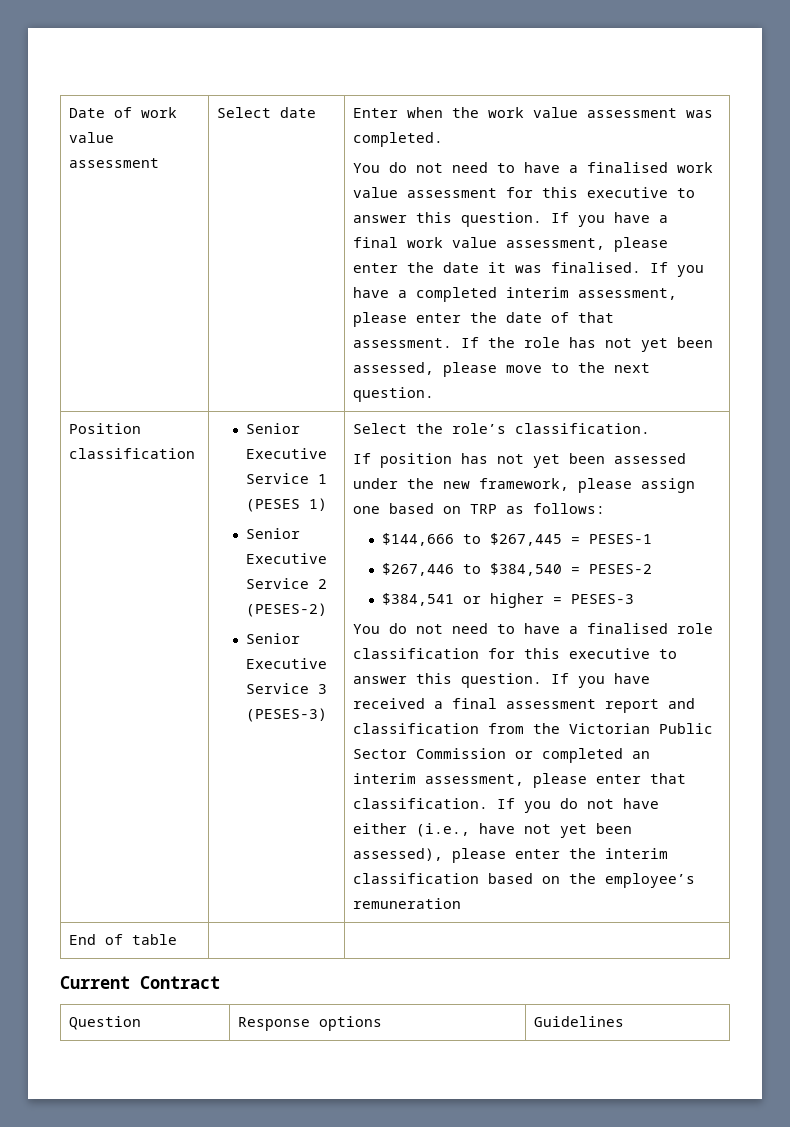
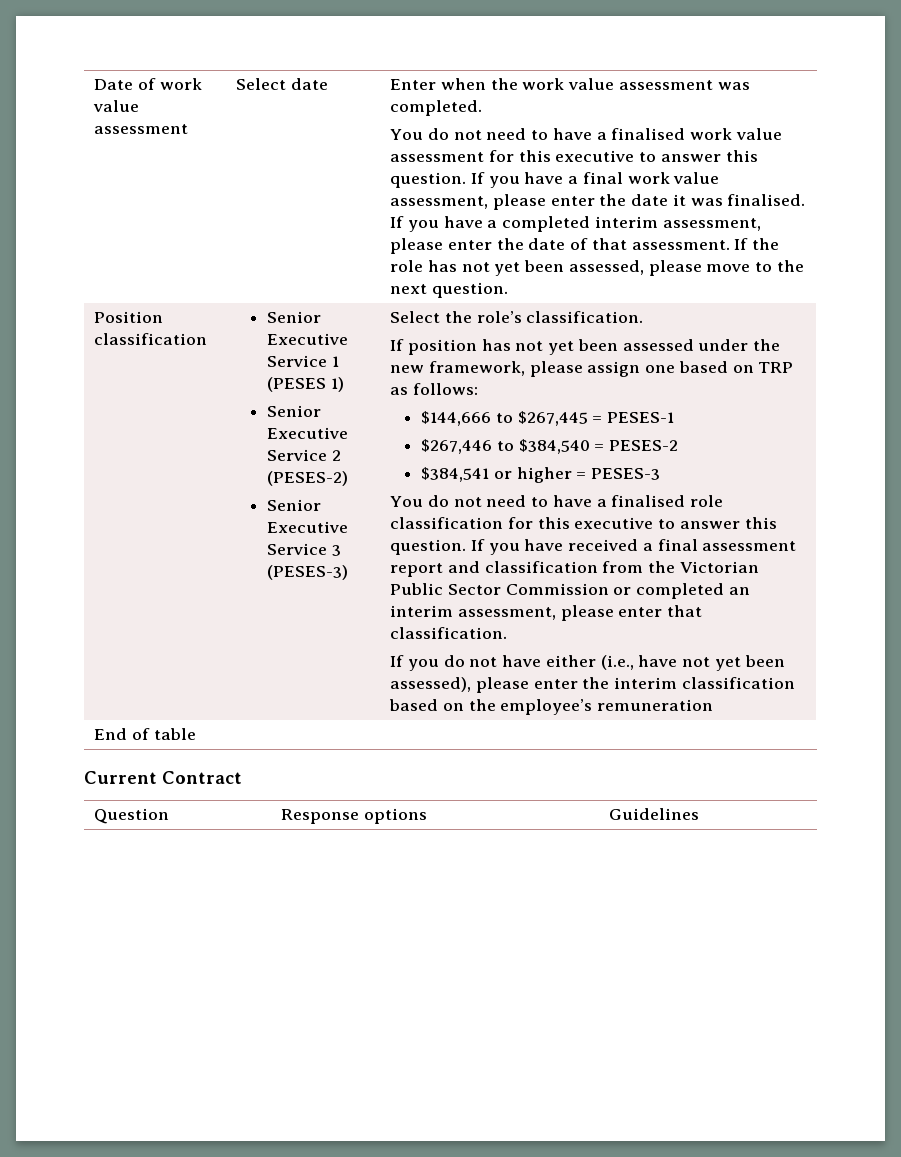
- If you have received a final assessment report and classification from the Victorian Public Sector Commission or completed an interim assessment, please enter that classification. If you do not have either (i.e., have not yet been assessed), please enter the interim classification based on the employee’s remuneration
+ If you have received a final assessment report and classification from the Victorian Public Sector Commission or completed an interim assessment, please enter that classification.
+ If you do not have either (i.e., have not yet been assessed), please enter the interim classification based on the employee’s remuneration

